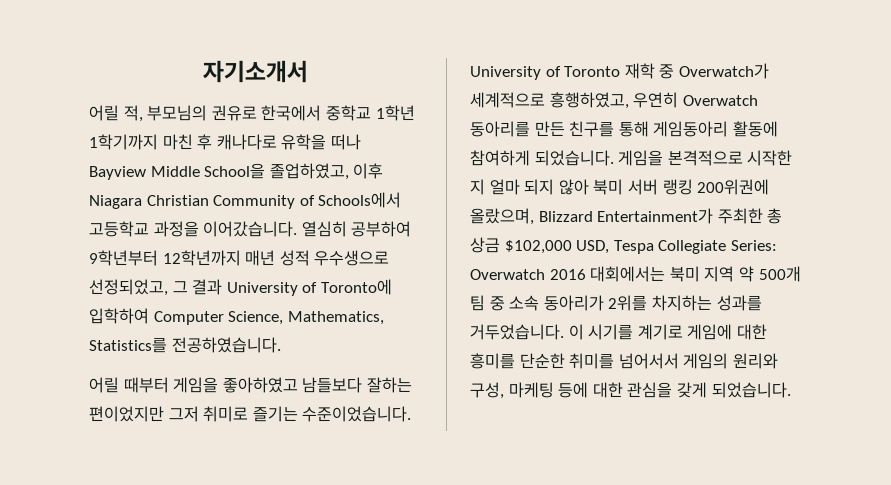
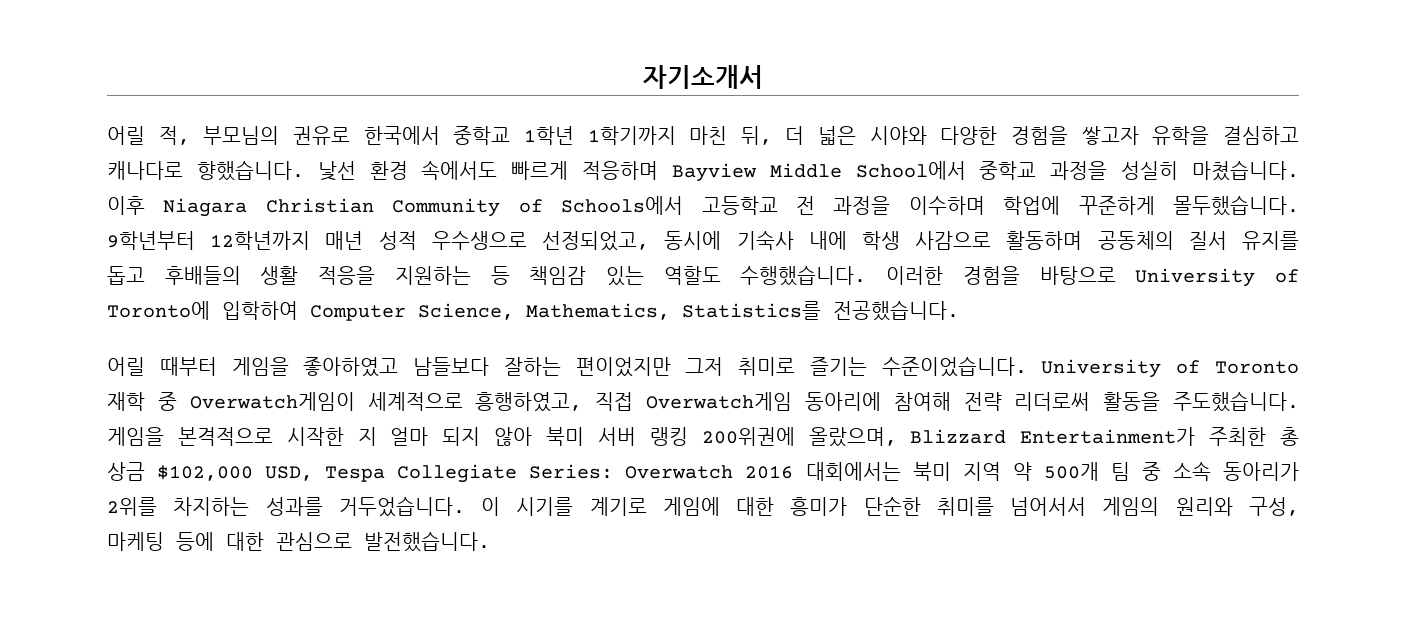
- 어릴 적, 부모님의 권유로 한국에서 중학교 1학년 1학기까지 마친 후 캐나다로 유학을 떠나 Bayview Middle School을 졸업하였고, 이후 Niagara Christian Community of Schools에서 고등학교 과정을 이어갔습니다. 열심히 공부하여 9학년부터 12학년까지 매년 성적 우수생으로 선정되었고, 그 결과 University of Toronto에 입학하여 Computer Science, Mathematics, Statistics를 전공하였습니다.
+ 어릴 적, 부모님의 권유로 한국에서 중학교 1학년 1학기까지 마친 뒤, 더 넓은 시야와 다양한 경험을 쌓고자 유학을 결심하고 캐나다로 향했습니다. 낯선 환경 속에서도 빠르게 적응하며 Bayview Middle School에서 중학교 과정을 성실히 마쳤습니다. 이후 Niagara Christian Community of Schools에서 고등학교 전 과정을 이수하며 학업에 꾸준하게 몰두했습니다. 9학년부터 12학년까지 매년 성적 우수생으로 선정되었고, 동시에 기숙사 내에 학생 사감으로 활동하며 공동체의 질서 유지를 돕고 후배들의 생활 적응을 지원하는 등 책임감 있는 역할도 수행했습니다. 이러한 경험을 바탕으로 University of Toronto에 입학하여 Computer Science, Mathematics, Statistics를 전공했습니다.
- University of Toronto 재학 중 Overwatch가 세계적으로 흥행하였고, 우연히 Overwatch 동아리를 만든 친구를 통해 게임동아리 활동에 참여하게 되었습니다.
+ University of Toronto 재학 중 Overwatch게임이 세계적으로 흥행하였고, 직접 Overwatch게임 동아리에 참여해 전략 리더로써 활동을 주도했습니다.
- 이 시기를 계기로 게임에 대한 흥미를 단순한 취미를 넘어서서 게임의 원리와 구성, 마케팅 등에 대한 관심을 갖게 되었습니다.
+ 이 시기를 계기로 게임에 대한 흥미가 단순한 취미를 넘어서서 게임의 원리와 구성, 마케팅 등에 대한 관심으로 발전했습니다.

